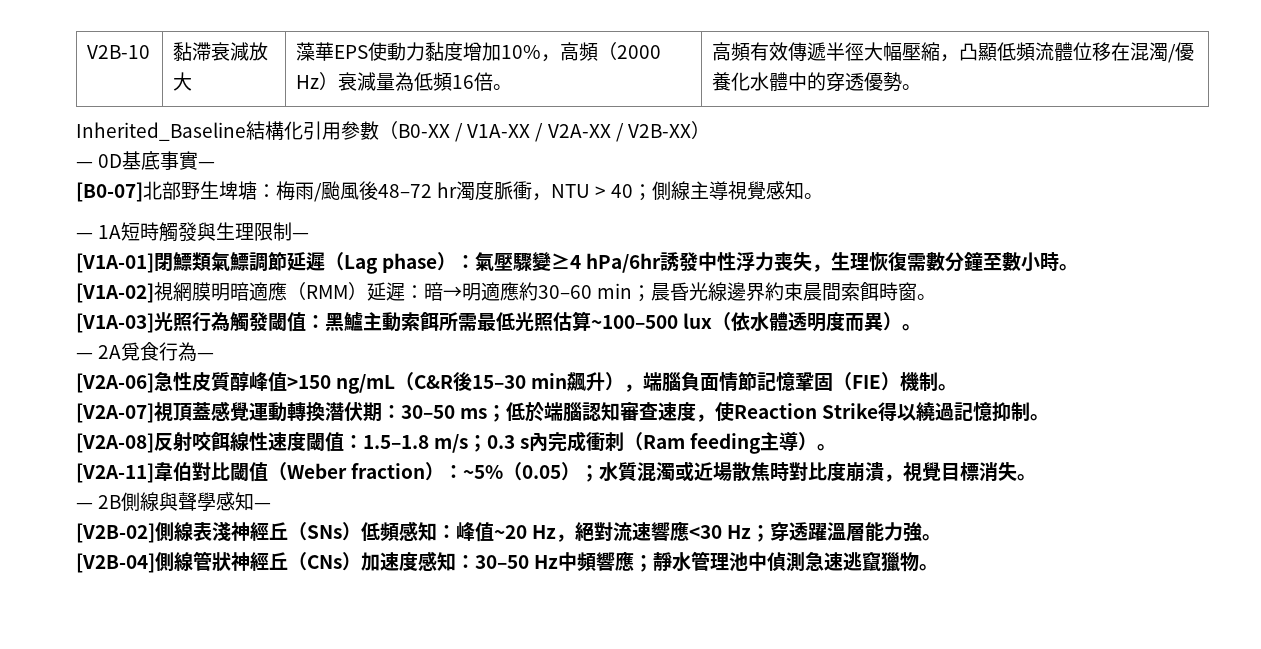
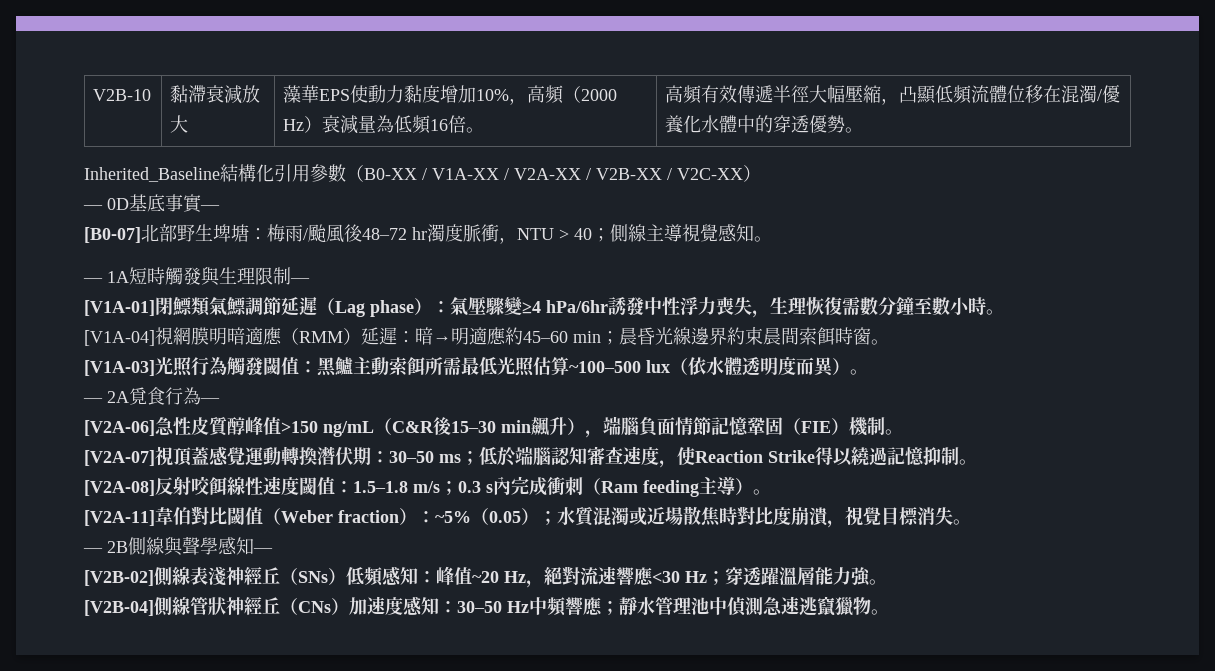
- Inherited_Baseline結構化引用參數（B0-XX / V1A-XX / V2A-XX / V2B-XX）
+ Inherited_Baseline結構化引用參數（B0-XX / V1A-XX / V2A-XX / V2B-XX / V2C-XX）
- [V1A-02]視網膜明暗適應（RMM）延遲：暗→明適應約30–60 min；晨昏光線邊界約束晨間索餌時窗。
+ [V1A-04]視網膜明暗適應（RMM）延遲：暗→明適應約45–60 min；晨昏光線邊界約束晨間索餌時窗。

